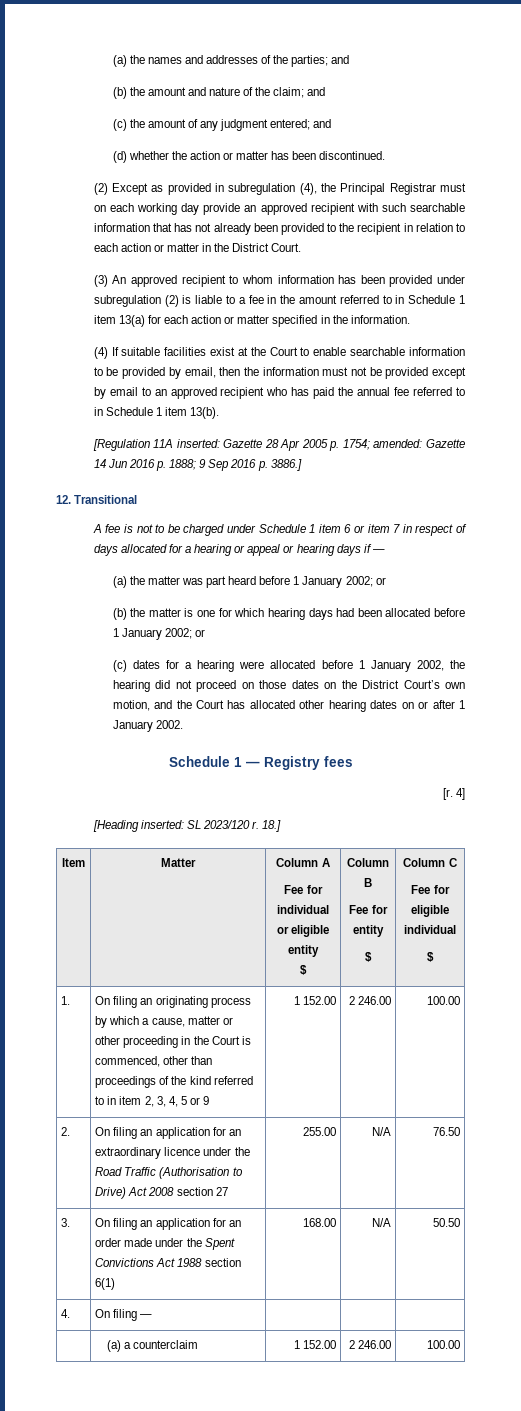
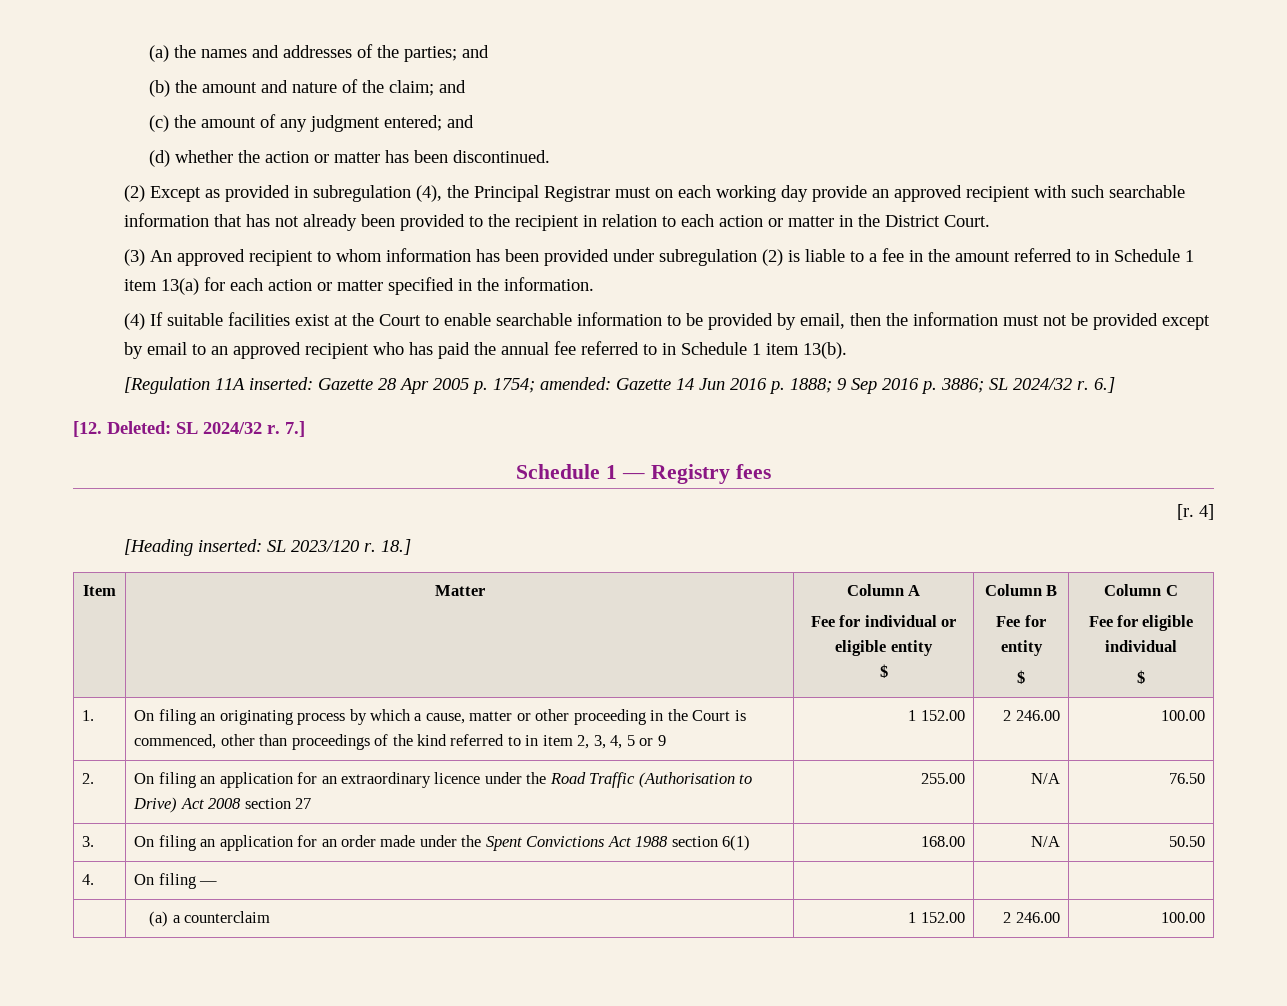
- [Regulation 11A inserted: Gazette 28 Apr 2005 p. 1754; amended: Gazette 14 Jun 2016 p. 1888; 9 Sep 2016 p. 3886.]
- 12. Transitional
- A fee is not to be charged under Schedule 1 item 6 or item 7 in respect of days allocated for a hearing or appeal or hearing days if —
- (a) the matter was part heard before 1 January 2002; or
- (b) the matter is one for which hearing days had been allocated before 1 January 2002; or
- (c) dates for a hearing were allocated before 1 January 2002, the hearing did not proceed on those dates on the District Court’s own motion, and the Court has allocated other hearing dates on or after 1 January 2002.
+ [Regulation 11A inserted: Gazette 28 Apr 2005 p. 1754; amended: Gazette 14 Jun 2016 p. 1888; 9 Sep 2016 p. 3886; SL 2024/32 r. 6.]
+ [12. Deleted: SL 2024/32 r. 7.]

